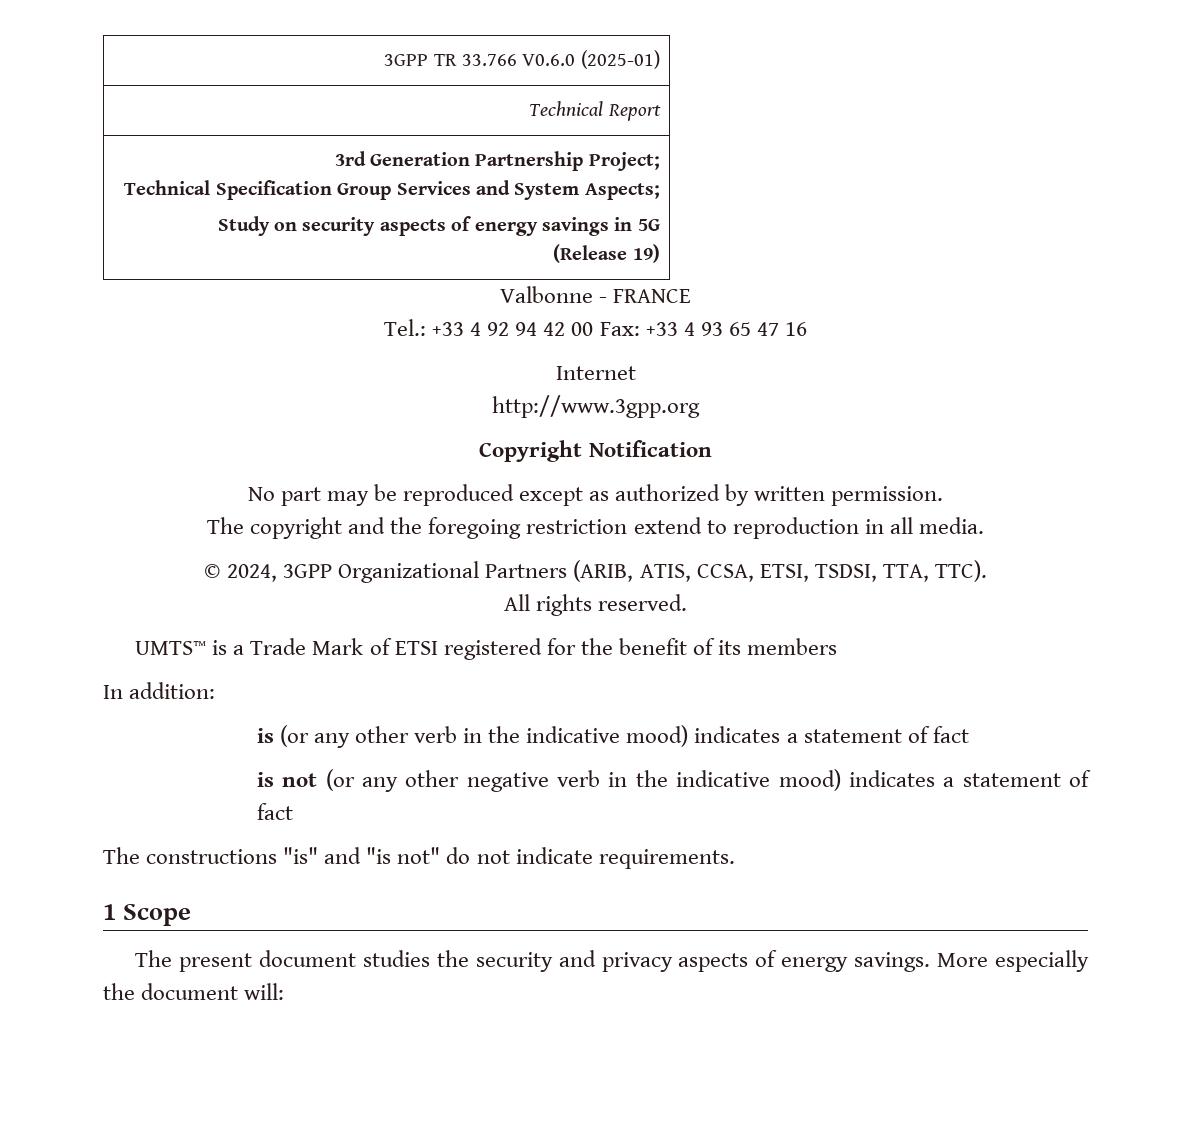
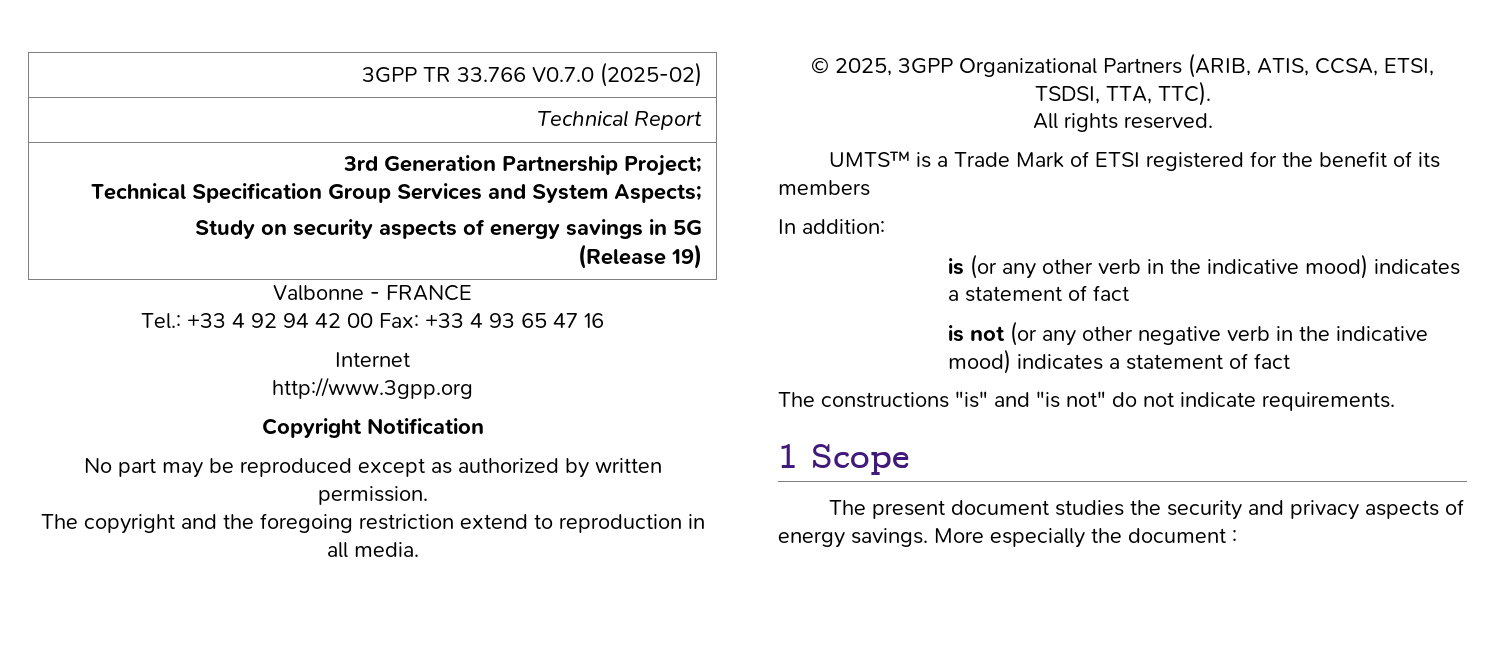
- 3GPP TR 33.766 V0.6.0 (2025-01)
+ 3GPP TR 33.766 V0.7.0 (2025-02)
- © 2024, 3GPP Organizational Partners (ARIB, ATIS, CCSA, ETSI, TSDSI, TTA, TTC).
+ © 2025, 3GPP Organizational Partners (ARIB, ATIS, CCSA, ETSI, TSDSI, TTA, TTC).
- More especially the document will:
+ More especially the document :

